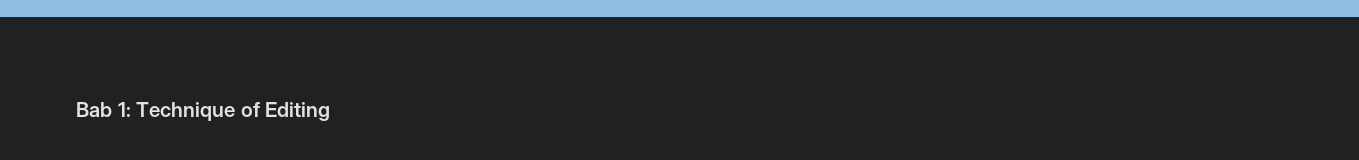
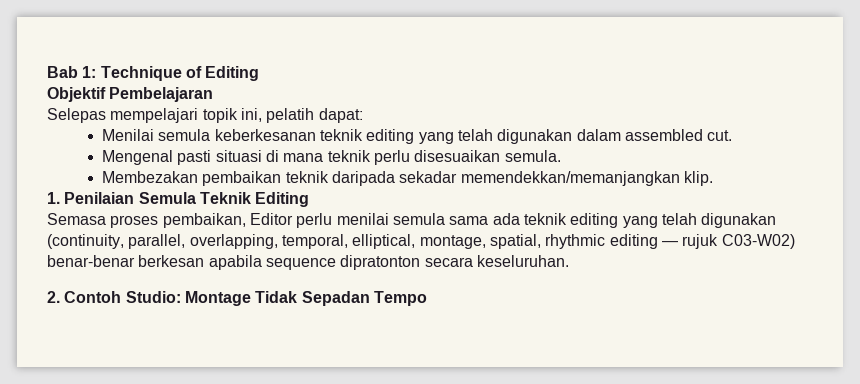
+ Objektif Pembelajaran
+ Selepas mempelajari topik ini, pelatih dapat:
+ Menilai semula keberkesanan teknik editing yang telah digunakan dalam assembled cut.
+ Mengenal pasti situasi di mana teknik perlu disesuaikan semula.
+ Membezakan pembaikan teknik daripada sekadar memendekkan/memanjangkan klip.
+ 1. Penilaian Semula Teknik Editing
+ Semasa proses pembaikan, Editor perlu menilai semula sama ada teknik editing yang telah digunakan (continuity, parallel, overlapping, temporal, elliptical, montage, spatial, rhythmic editing — rujuk C03-W02) benar-benar berkesan apabila sequence dipratonton secara keseluruhan.
+ 2. Contoh Studio: Montage Tidak Sepadan Tempo

